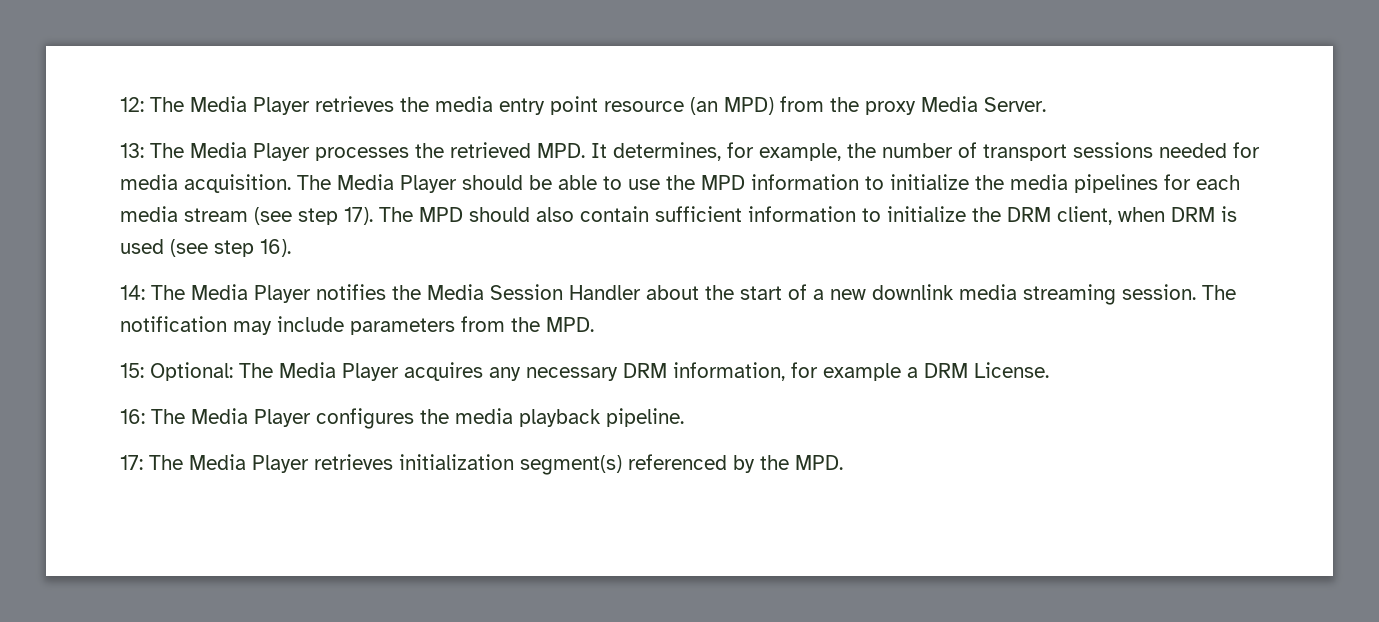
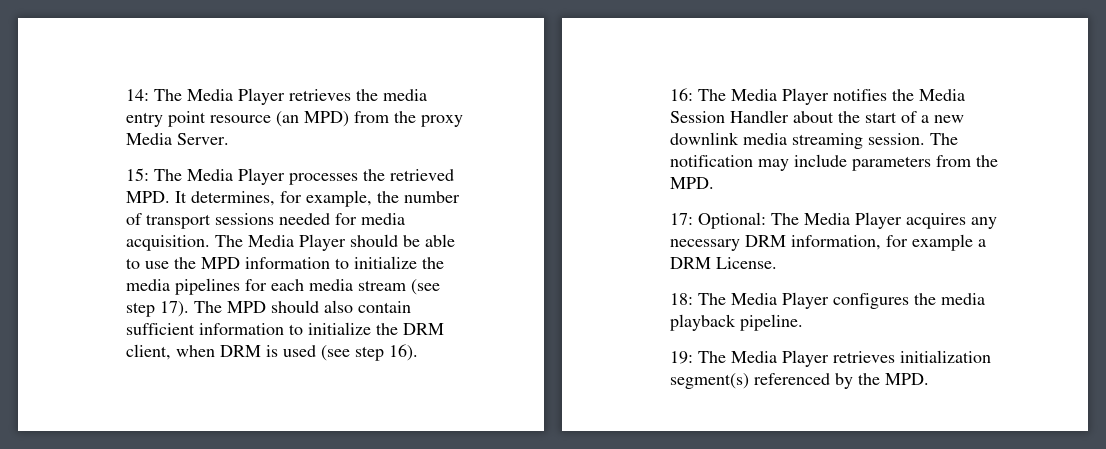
- 12: The Media Player retrieves the media entry point resource (an MPD) from the proxy Media Server.
+ 14: The Media Player retrieves the media entry point resource (an MPD) from the proxy Media Server.
- 13: The Media Player processes the retrieved MPD. It determines, for example, the number of transport sessions needed for media acquisition.
+ 15: The Media Player processes the retrieved MPD. It determines, for example, the number of transport sessions needed for media acquisition.
- 14: The Media Player notifies the Media Session Handler about the start of a new downlink media streaming session.
+ 16: The Media Player notifies the Media Session Handler about the start of a new downlink media streaming session.
- 15: Optional: The Media Player acquires any necessary DRM information, for example a DRM License.
+ 17: Optional: The Media Player acquires any necessary DRM information, for example a DRM License.
- 16: The Media Player configures the media playback pipeline.
+ 18: The Media Player configures the media playback pipeline.
- 17: The Media Player retrieves initialization segment(s) referenced by the MPD.
+ 19: The Media Player retrieves initialization segment(s) referenced by the MPD.

